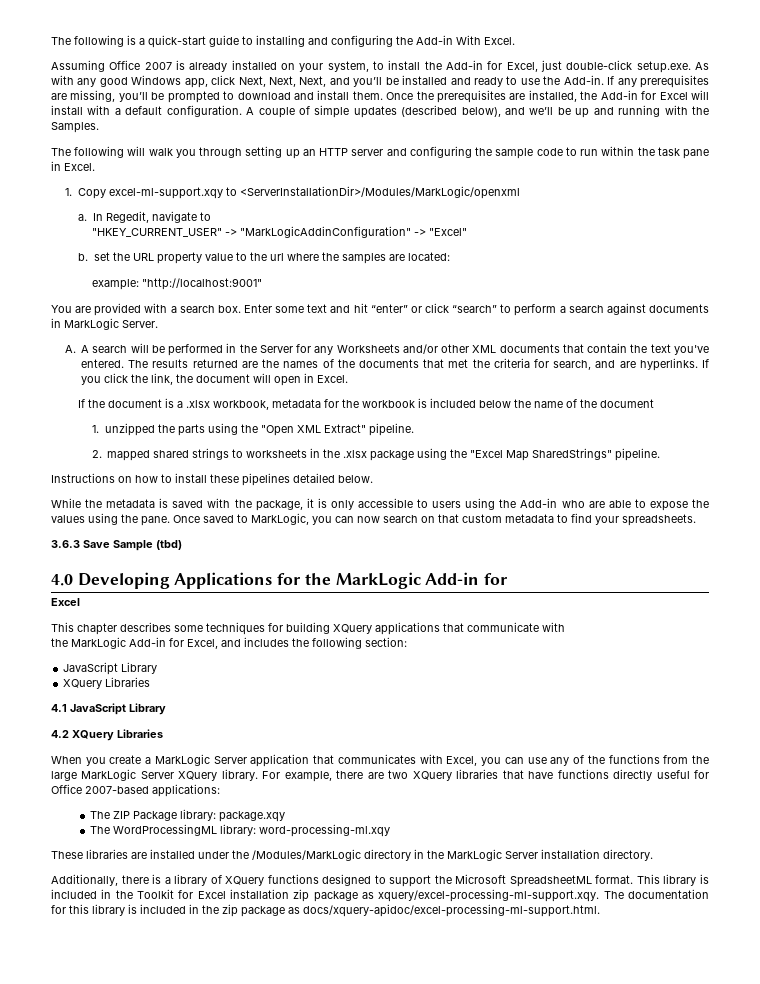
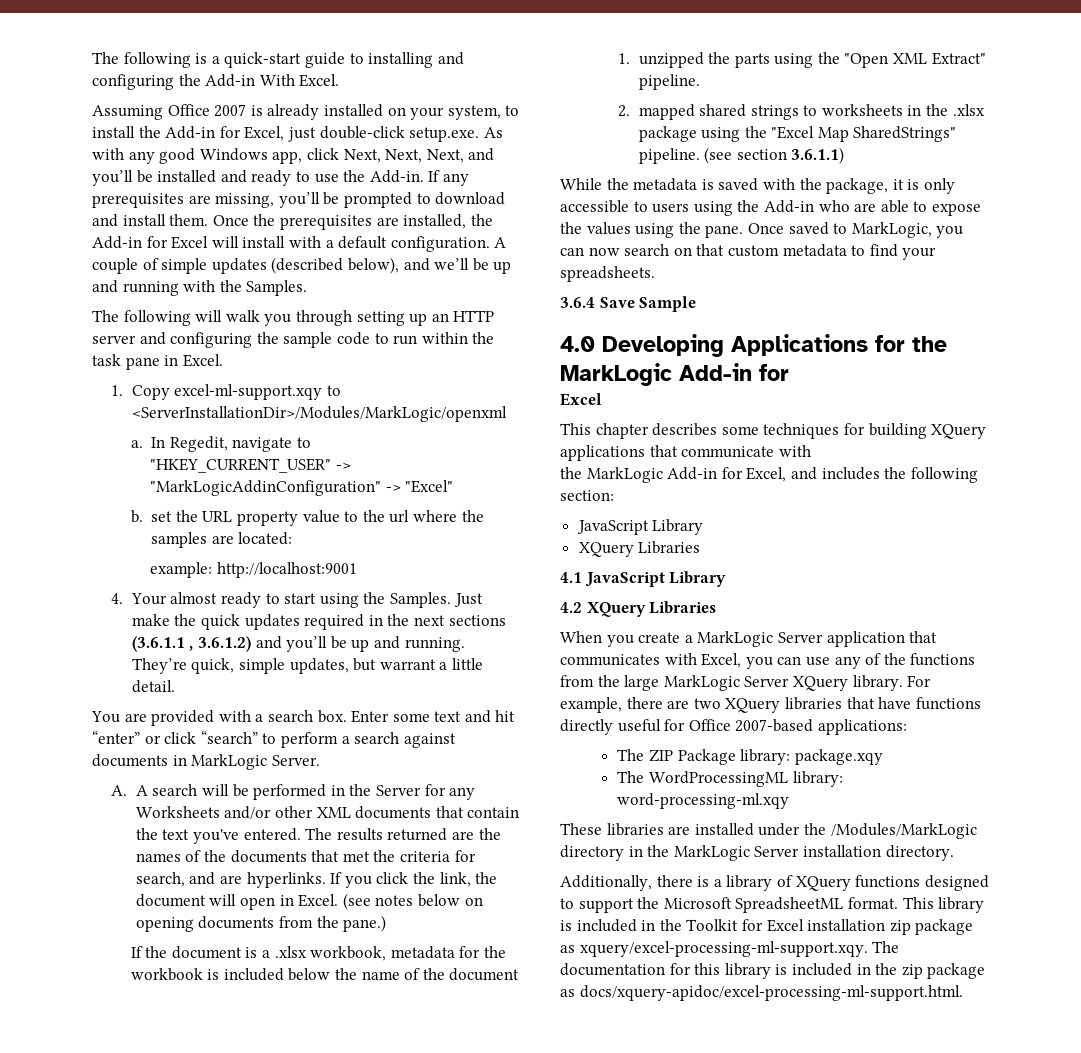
- example: "http://localhost:9001"
+ example: http://localhost:9001
+ 4. Your almost ready to start using the Samples. Just make the quick updates required in the next sections (3.6.1.1 , 3.6.1.2) and you’ll be up and running. They’re quick, simple updates, but warrant a little detail.
+ (see notes below on opening documents from the pane.)
- 2. mapped shared strings to worksheets in the .xlsx package using the "Excel Map SharedStrings" pipeline.
- Instructions on how to install these pipelines detailed below.
+ 2. mapped shared strings to worksheets in the .xlsx package using the "Excel Map SharedStrings" pipeline. (see section 3.6.1.1)
- 3.6.3 Save Sample (tbd)
+ 3.6.4 Save Sample

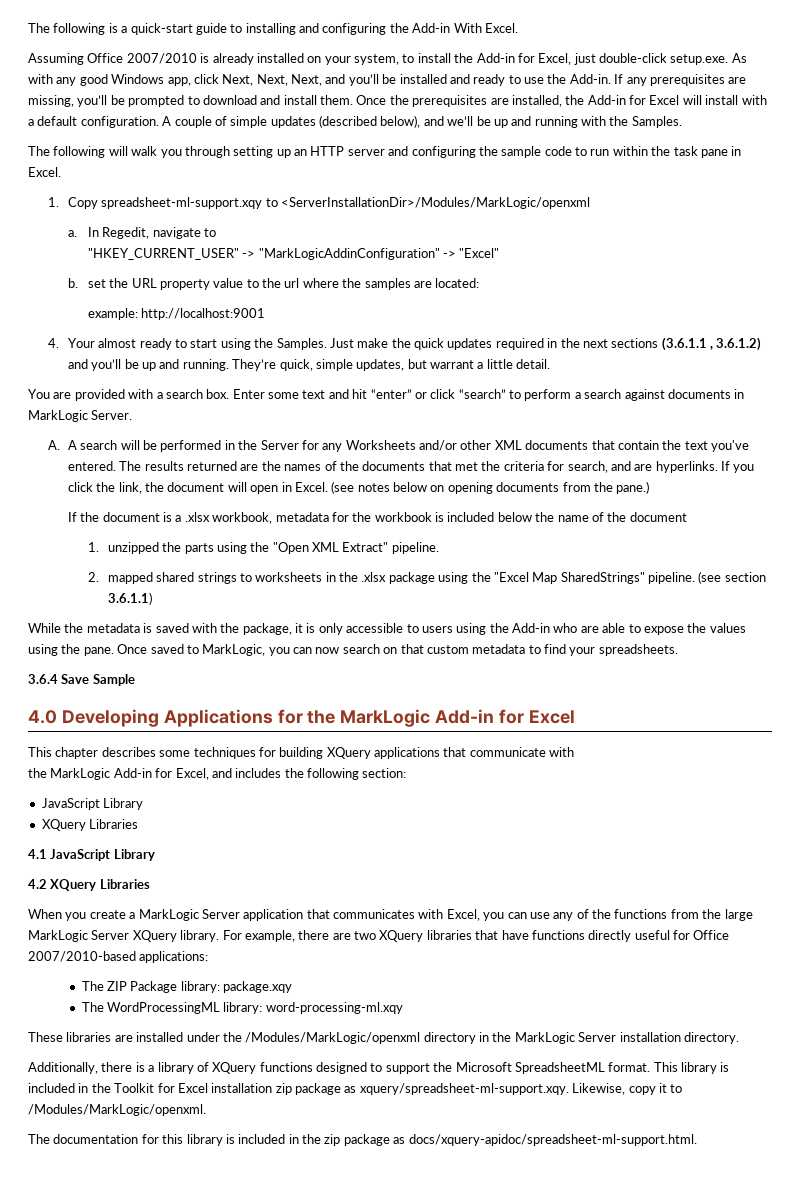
- Assuming Office 2007 is already installed on your system, to install the Add-in for Excel, just double-click setup.exe. As with any good Windows app, click Next, Next, Next, and you’ll be installed and ready to use the Add-in.
+ Assuming Office 2007/2010 is already installed on your system, to install the Add-in for Excel, just double-click setup.exe. As with any good Windows app, click Next, Next, Next, and you’ll be installed and ready to use the Add-in.
- 1. Copy excel-ml-support.xqy to <ServerInstallationDir>/Modules/MarkLogic/openxml
+ 1. Copy spreadsheet-ml-support.xqy to <ServerInstallationDir>/Modules/MarkLogic/openxml
- 4.0 Developing Applications for the MarkLogic Add-in for
- Excel
+ 4.0 Developing Applications for the MarkLogic Add-in for Excel
- For example, there are two XQuery libraries that have functions directly useful for Office 2007-based applications:
+ For example, there are two XQuery libraries that have functions directly useful for Office 2007/2010-based applications:
- These libraries are installed under the /Modules/MarkLogic directory in the MarkLogic Server installation directory.
+ These libraries are installed under the /Modules/MarkLogic/openxml directory in the MarkLogic Server installation directory.
- This library is included in the Toolkit for Excel installation zip package as xquery/excel-processing-ml-support.xqy. The documentation for this library is included in the zip package as docs/xquery-apidoc/excel-processing-ml-support.html.
+ This library is included in the Toolkit for Excel installation zip package as xquery/spreadsheet-ml-support.xqy. Likewise, copy it to /Modules/MarkLogic/openxml.
+ The documentation for this library is included in the zip package as docs/xquery-apidoc/spreadsheet-ml-support.html.

